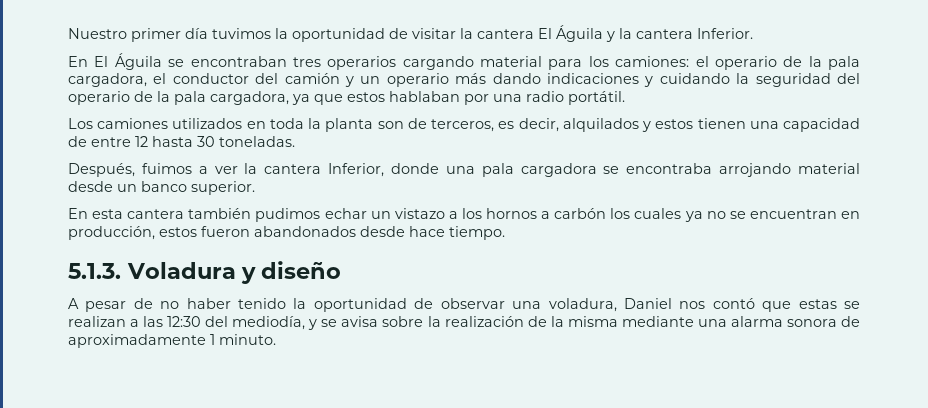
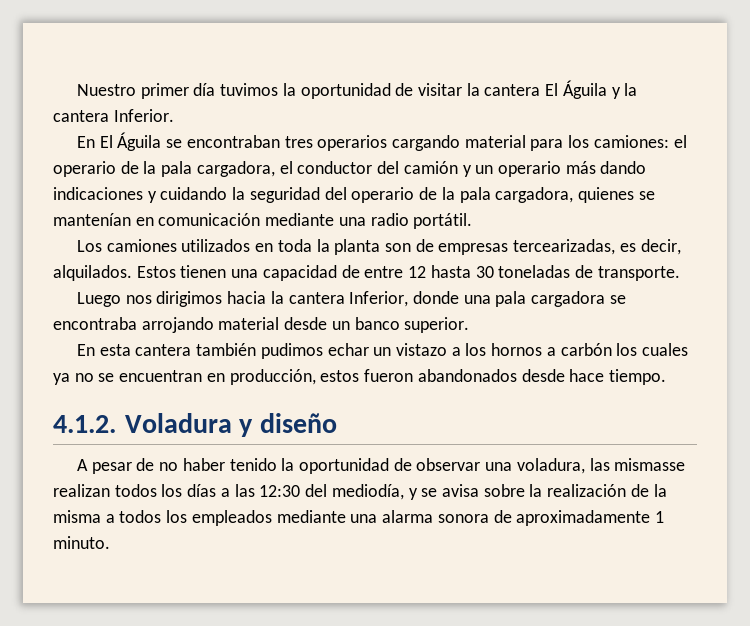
- En El Águila se encontraban tres operarios cargando material para los camiones: el operario de la pala cargadora, el conductor del camión y un operario más dando indicaciones y cuidando la seguridad del operario de la pala cargadora, ya que estos hablaban por una radio portátil.
+ En El Águila se encontraban tres operarios cargando material para los camiones: el operario de la pala cargadora, el conductor del camión y un operario más dando indicaciones y cuidando la seguridad del operario de la pala cargadora, quienes se mantenían en comunicación mediante una radio portátil.
- Los camiones utilizados en toda la planta son de terceros, es decir, alquilados y estos tienen una capacidad de entre 12 hasta 30 toneladas.
- Después, fuimos a ver la cantera Inferior, donde una pala cargadora se encontraba arrojando material desde un banco superior.
+ Los camiones utilizados en toda la planta son de empresas tercearizadas, es decir, alquilados. Estos tienen una capacidad de entre 12 hasta 30 toneladas de transporte.
+ Luego nos dirigimos hacia la cantera Inferior, donde una pala cargadora se encontraba arrojando material desde un banco superior.
- 5.1.3. Voladura y diseño
+ 4.1.2. Voladura y diseño
- A pesar de no haber tenido la oportunidad de observar una voladura, Daniel nos contó que estas se realizan a las 12:30 del mediodía, y se avisa sobre la realización de la misma mediante una alarma sonora de aproximadamente 1 minuto.
+ A pesar de no haber tenido la oportunidad de observar una voladura, las mismasse realizan todos los días a las 12:30 del mediodía, y se avisa sobre la realización de la misma a todos los empleados mediante una alarma sonora de aproximadamente 1 minuto.

